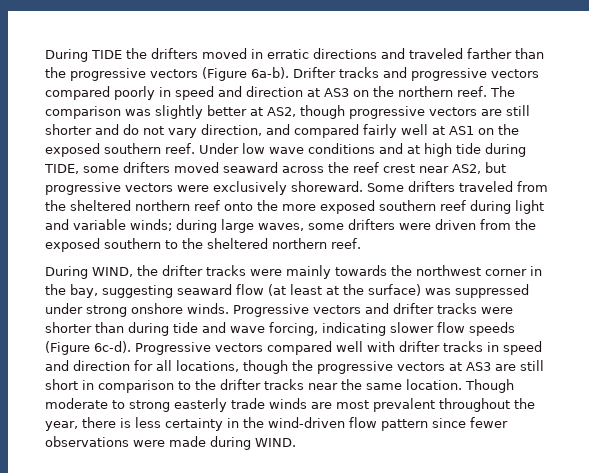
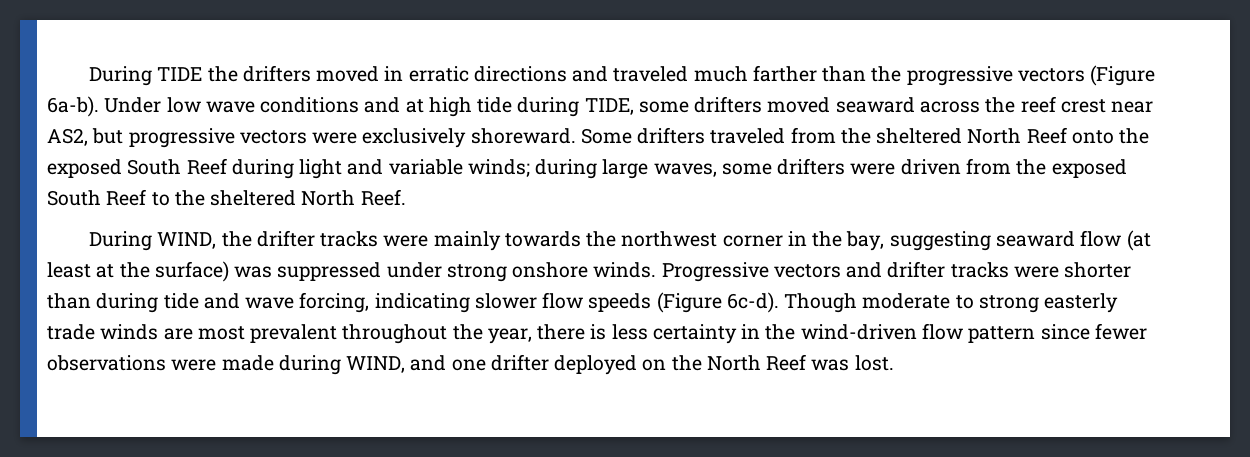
- During TIDE the drifters moved in erratic directions and traveled farther than the progressive vectors (Figure 6a-b).
+ During TIDE the drifters moved in erratic directions and traveled much farther than the progressive vectors (Figure 6a-b).
- Drifter tracks and progressive vectors compared poorly in speed and direction at AS3 on the northern reef. The comparison was slightly better at AS2, though progressive vectors are still shorter and do not vary direction, and compared fairly well at AS1 on the exposed southern reef.
- Some drifters traveled from the sheltered northern reef onto the more exposed southern reef during light and variable winds; during large waves, some drifters were driven from the exposed southern to the sheltered northern reef.
+ Some drifters traveled from the sheltered North Reef onto the exposed South Reef during light and variable winds; during large waves, some drifters were driven from the exposed South Reef to the sheltered North Reef.
- Progressive vectors compared well with drifter tracks in speed and direction for all locations, though the progressive vectors at AS3 are still short in comparison to the drifter tracks near the same location.
- Though moderate to strong easterly trade winds are most prevalent throughout the year, there is less certainty in the wind-driven flow pattern since fewer observations were made during WIND.
+ Though moderate to strong easterly trade winds are most prevalent throughout the year, there is less certainty in the wind-driven flow pattern since fewer observations were made during WIND, and one drifter deployed on the North Reef was lost.

